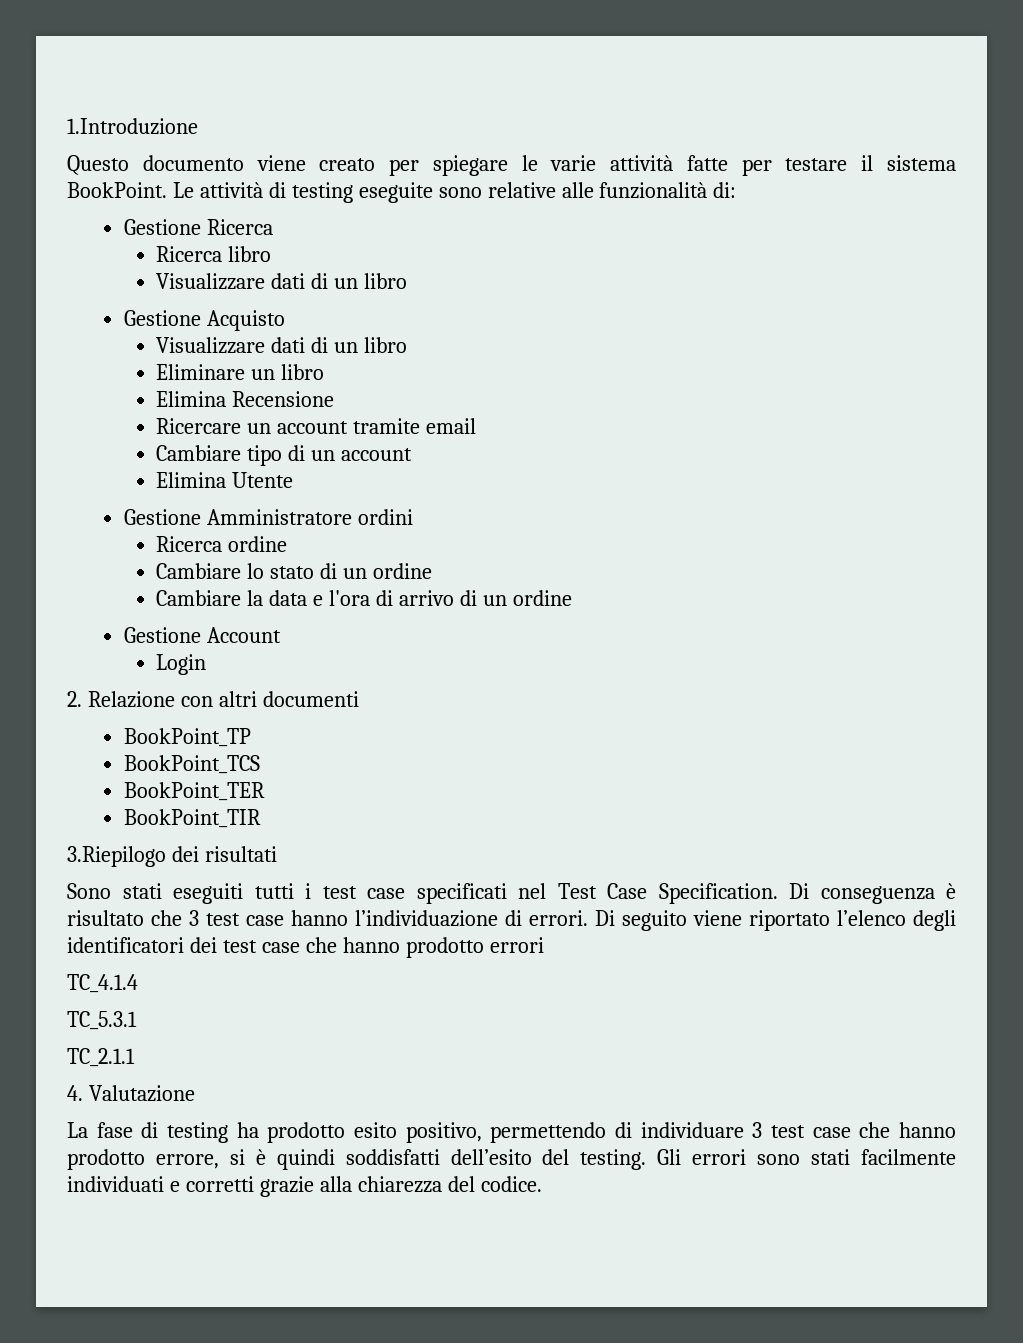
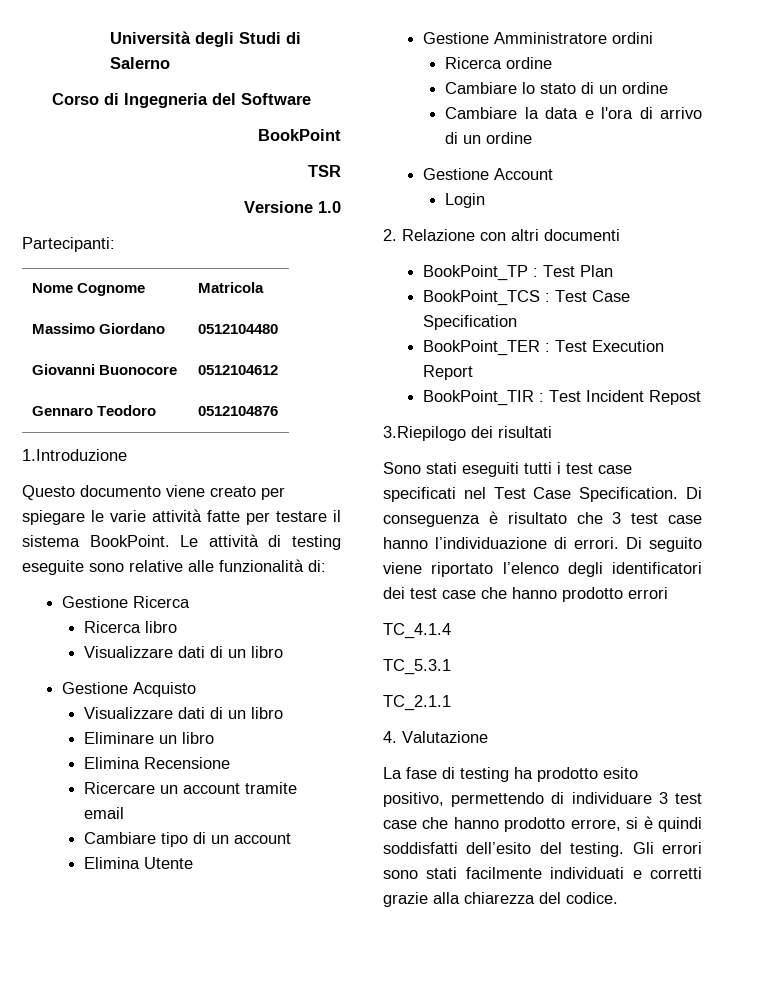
+ Università degli Studi di Salerno
+ Corso di Ingegneria del Software
+ BookPoint
+ TSR
+ Versione 1.0
+ Partecipanti:
+ Nome Cognome | Matricola
+ Massimo Giordano | 0512104480
+ Giovanni Buonocore | 0512104612
+ Gennaro Teodoro | 0512104876
- BookPoint_TP
- BookPoint_TCS
- BookPoint_TER
- BookPoint_TIR
+ BookPoint_TP : Test Plan
+ BookPoint_TCS : Test Case Specification
+ BookPoint_TER : Test Execution Report
+ BookPoint_TIR : Test Incident Repost

